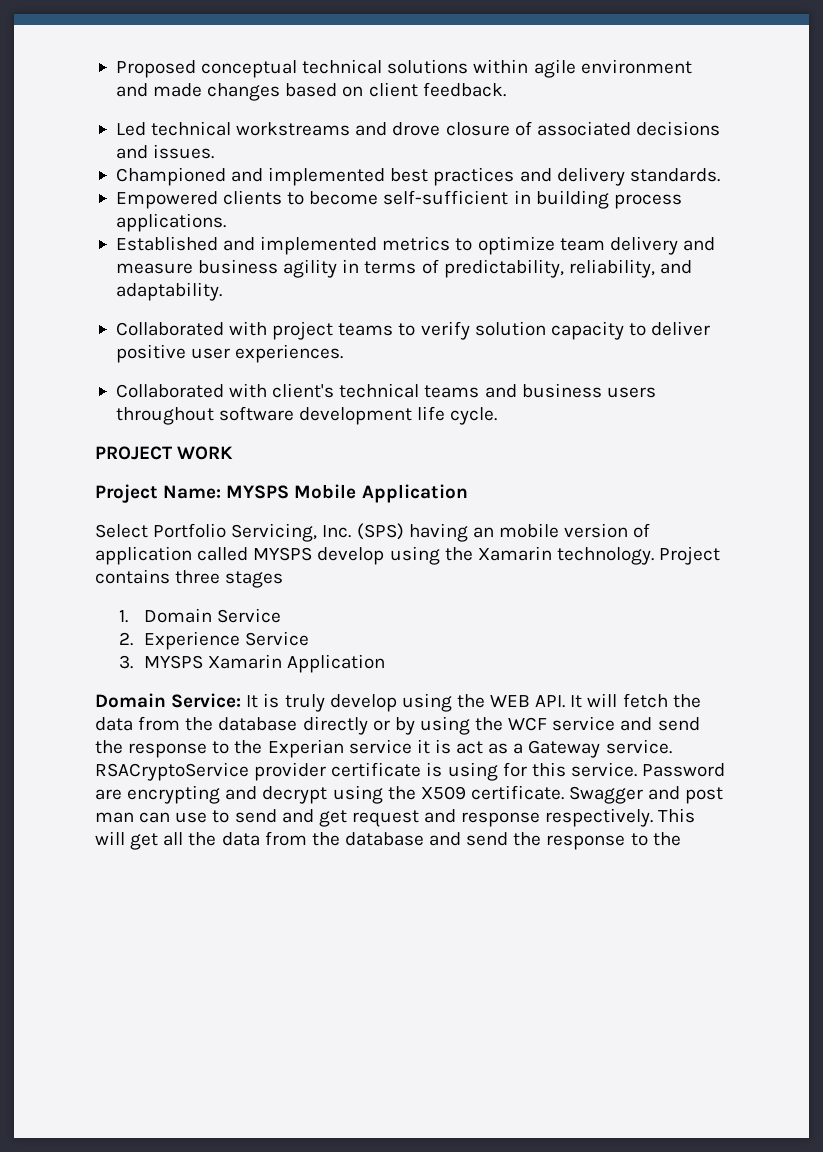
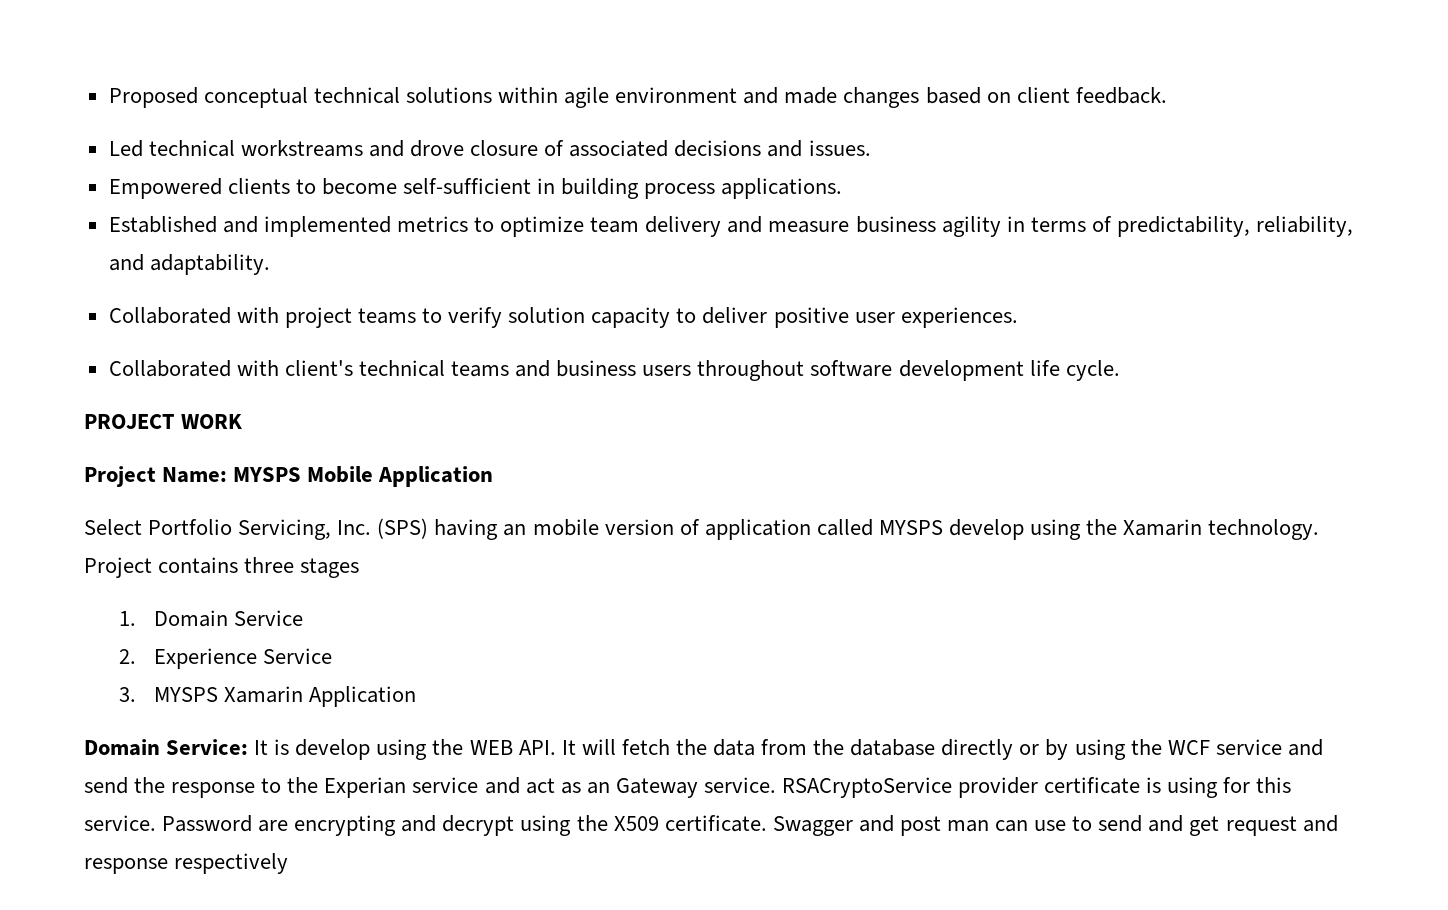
- Championed and implemented best practices and delivery standards.
- Domain Service: It is truly develop using the WEB API. It will fetch the data from the database directly or by using the WCF service and send the response to the Experian service it is act as a Gateway service.
+ Domain Service: It is develop using the WEB API. It will fetch the data from the database directly or by using the WCF service and send the response to the Experian service and act as an Gateway service.
- Swagger and post man can use to send and get request and response respectively. This will get all the data from the database and send the response to the
+ Swagger and post man can use to send and get request and response respectively

